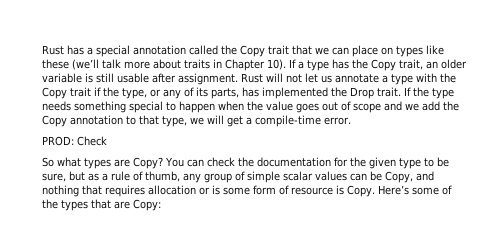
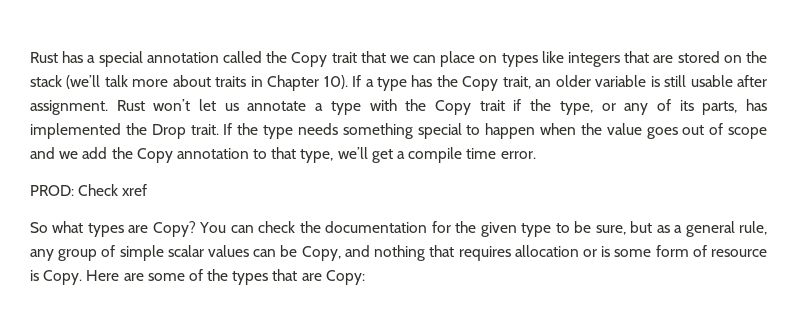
- Rust has a special annotation called the Copy trait that we can place on types like these (we’ll talk more about traits in Chapter 10).
+ Rust has a special annotation called the Copy trait that we can place on types like integers that are stored on the stack (we’ll talk more about traits in Chapter 10).
- Rust will not let us annotate a type with the Copy trait if the type, or any of its parts, has implemented the Drop trait.
+ Rust won’t let us annotate a type with the Copy trait if the type, or any of its parts, has implemented the Drop trait.
- If the type needs something special to happen when the value goes out of scope and we add the Copy annotation to that type, we will get a compile-time error.
+ If the type needs something special to happen when the value goes out of scope and we add the Copy annotation to that type, we’ll get a compile time error.
- PROD: Check
+ PROD: Check xref
- You can check the documentation for the given type to be sure, but as a rule of thumb, any group of simple scalar values can be Copy, and nothing that requires allocation or is some form of resource is Copy.
+ You can check the documentation for the given type to be sure, but as a general rule, any group of simple scalar values can be Copy, and nothing that requires allocation or is some form of resource is Copy.
- Here’s some of the types that are Copy:
+ Here are some of the types that are Copy:

